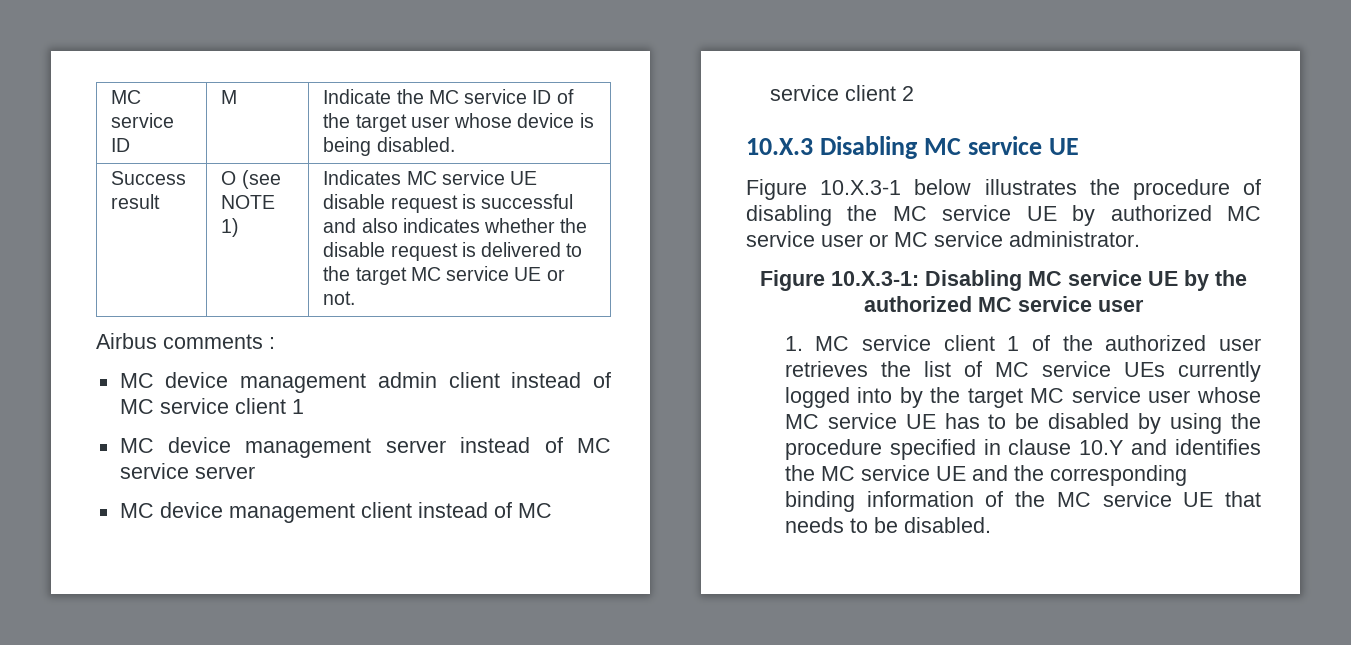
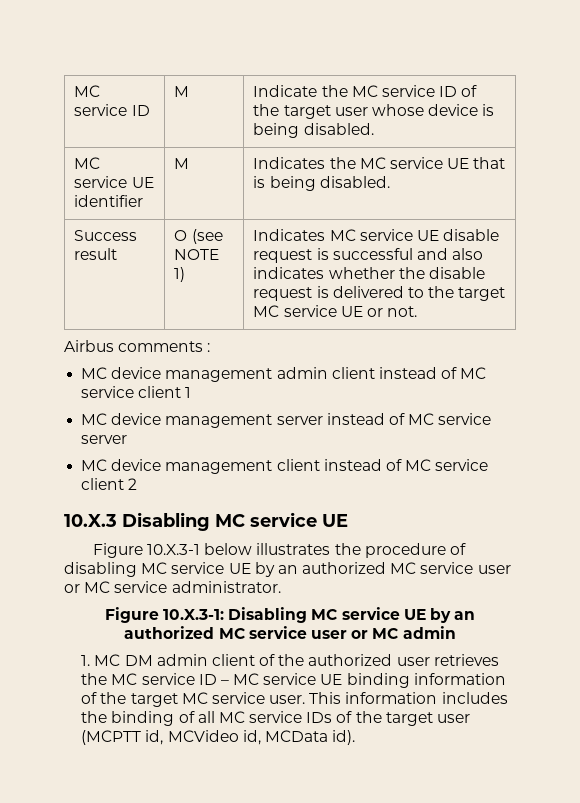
+ MC service UE identifier | M | Indicates the MC service UE that is being disabled.
- Figure 10.X.3-1 below illustrates the procedure of disabling the MC service UE by authorized MC service user or MC service administrator.
+ Figure 10.X.3-1 below illustrates the procedure of disabling MC service UE by an authorized MC service user or MC service administrator.
- Figure 10.X.3-1: Disabling MC service UE by the authorized MC service user
+ Figure 10.X.3-1: Disabling MC service UE by an authorized MC service user or MC admin
- 1. MC service client 1 of the authorized user retrieves the list of MC service UEs currently logged into by the target MC service user whose MC service UE has to be disabled by using the procedure specified in clause 10.Y and identifies the MC service UE and the corresponding binding information of the MC service UE that needs to be disabled.
+ 1. MC DM admin client of the authorized user retrieves the MC service ID – MC service UE binding information of the target MC service user. This information includes the binding of all MC service IDs of the target user (MCPTT id, MCVideo id, MCData id).

